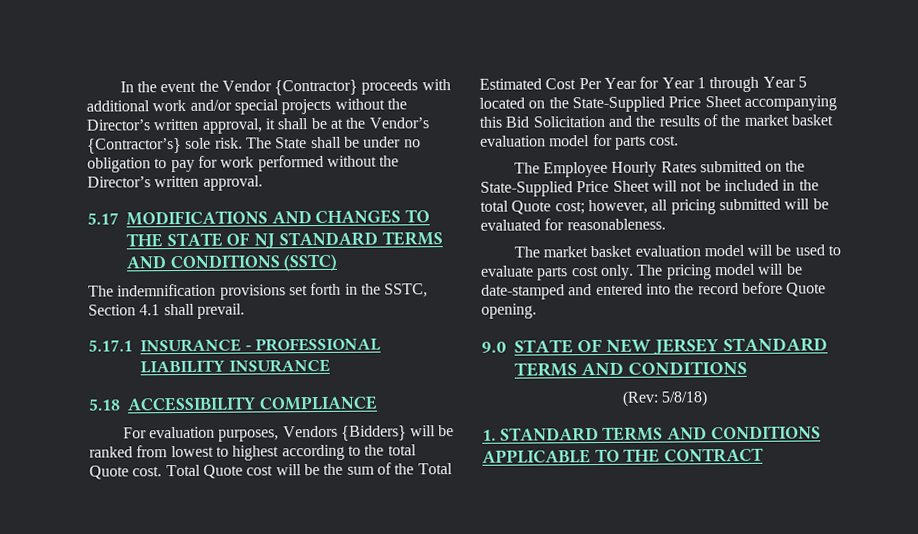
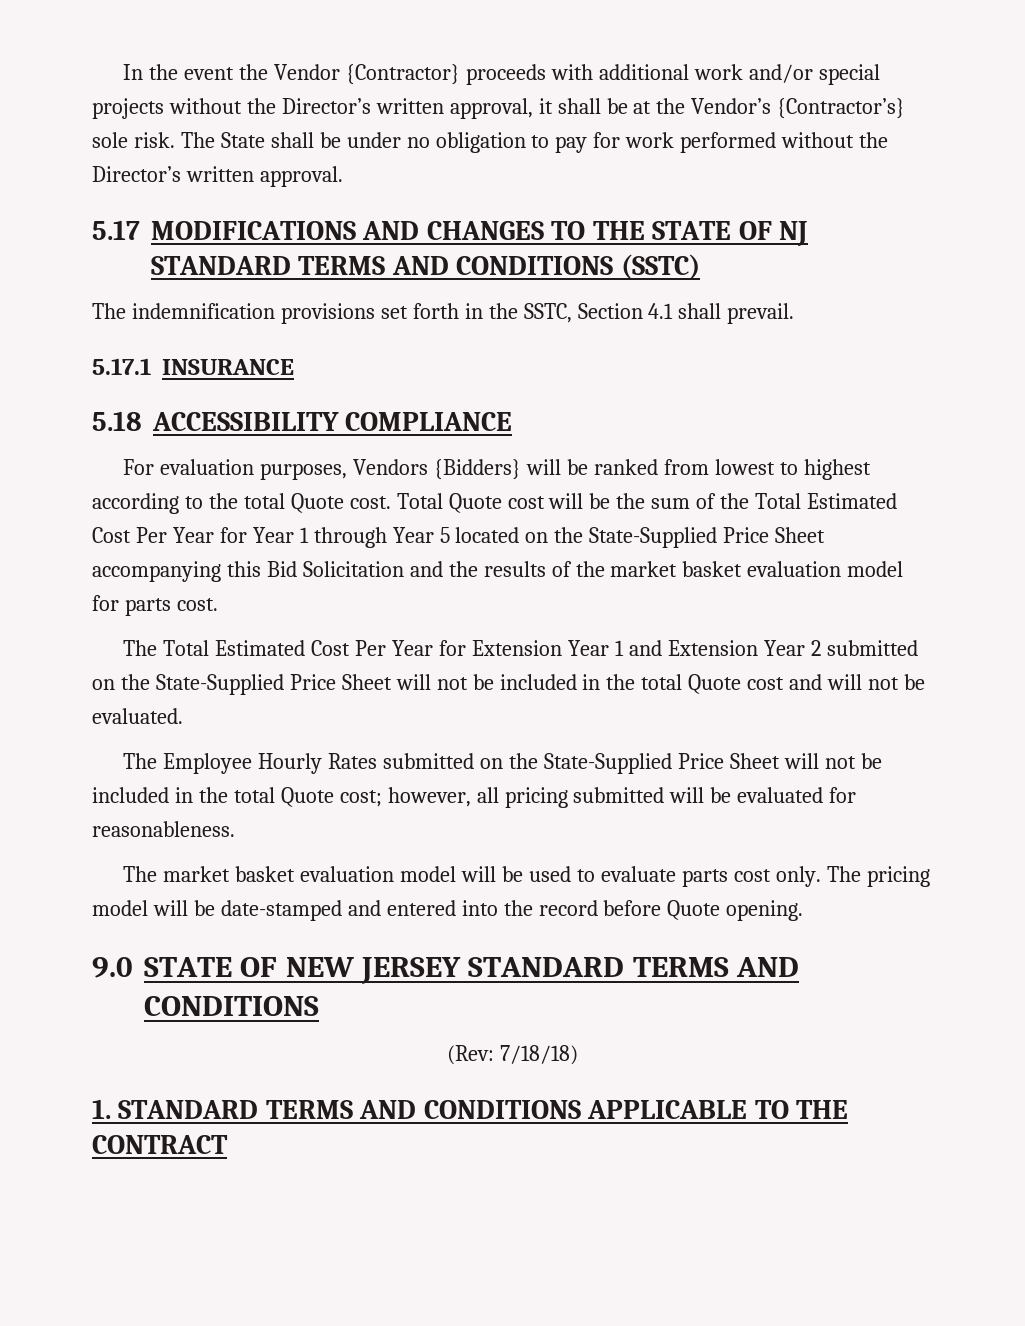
- 5.17.1 INSURANCE - PROFESSIONAL LIABILITY INSURANCE
+ 5.17.1 INSURANCE
+ The Total Estimated Cost Per Year for Extension Year 1 and Extension Year 2 submitted on the State-Supplied Price Sheet will not be included in the total Quote cost and will not be evaluated.
- (Rev: 5/8/18)
+ (Rev: 7/18/18)

